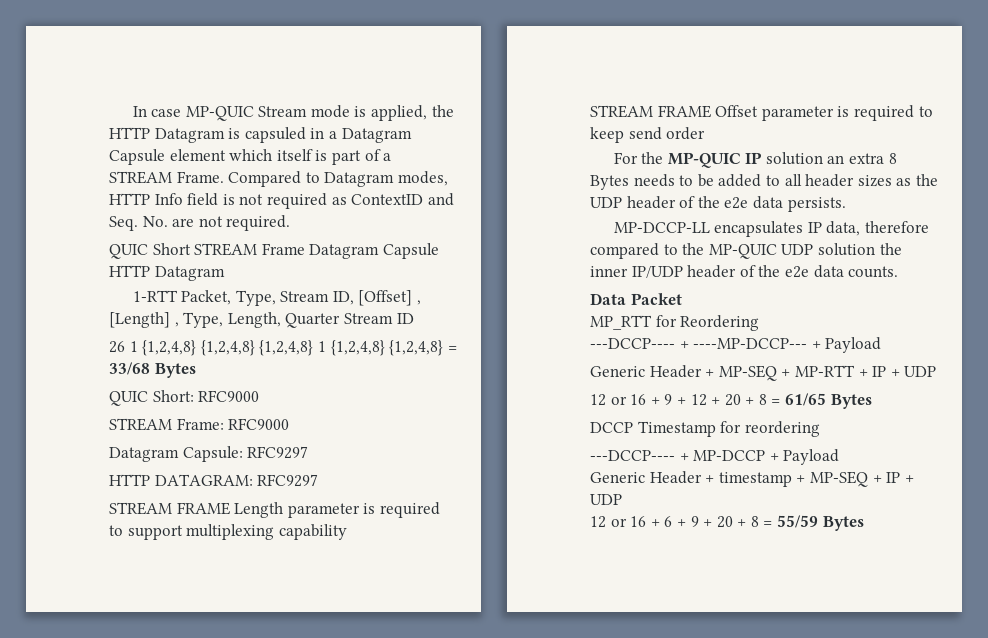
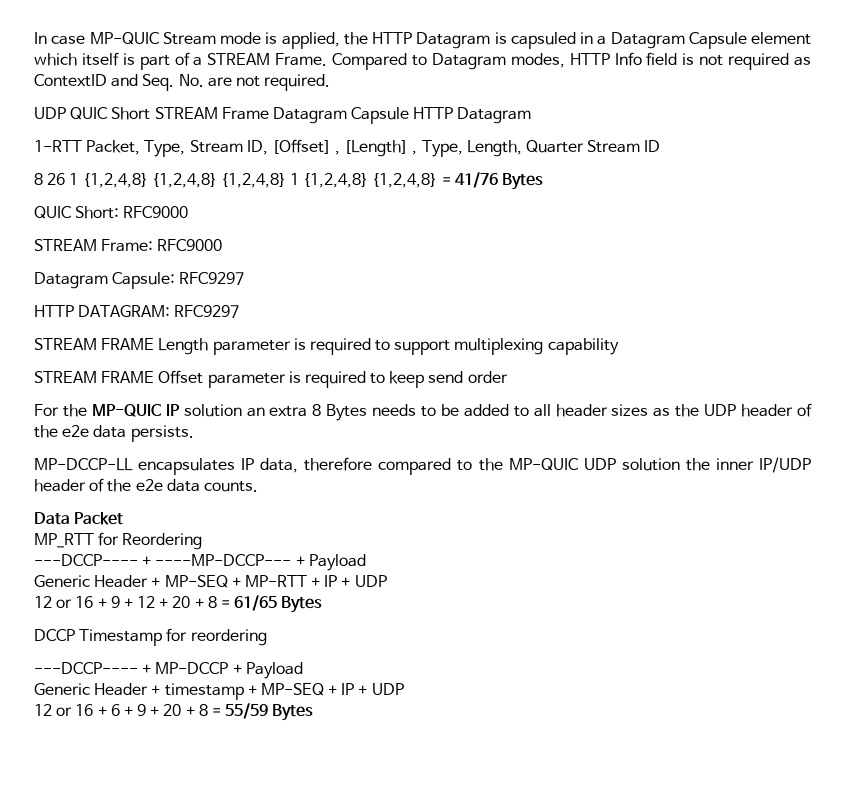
- QUIC Short STREAM Frame Datagram Capsule HTTP Datagram
+ UDP QUIC Short STREAM Frame Datagram Capsule HTTP Datagram
- 26 1 {1,2,4,8} {1,2,4,8} {1,2,4,8} 1 {1,2,4,8} {1,2,4,8} = 33/68 Bytes
+ 8 26 1 {1,2,4,8} {1,2,4,8} {1,2,4,8} 1 {1,2,4,8} {1,2,4,8} = 41/76 Bytes

